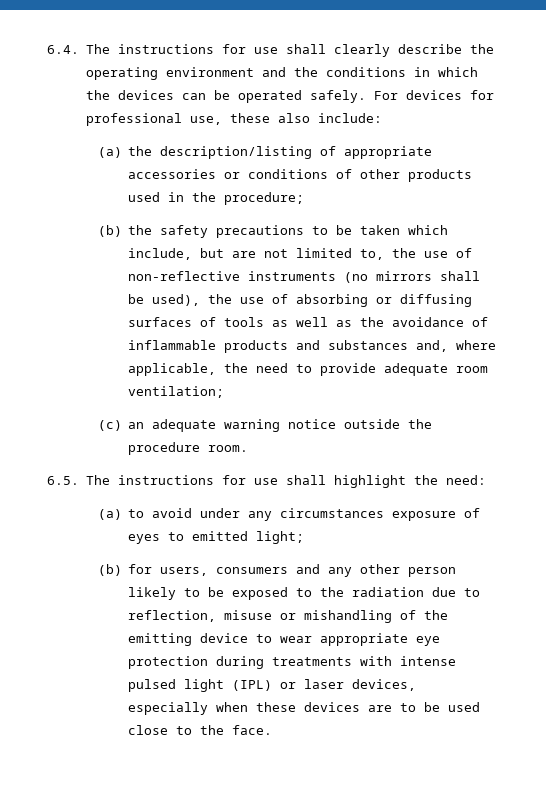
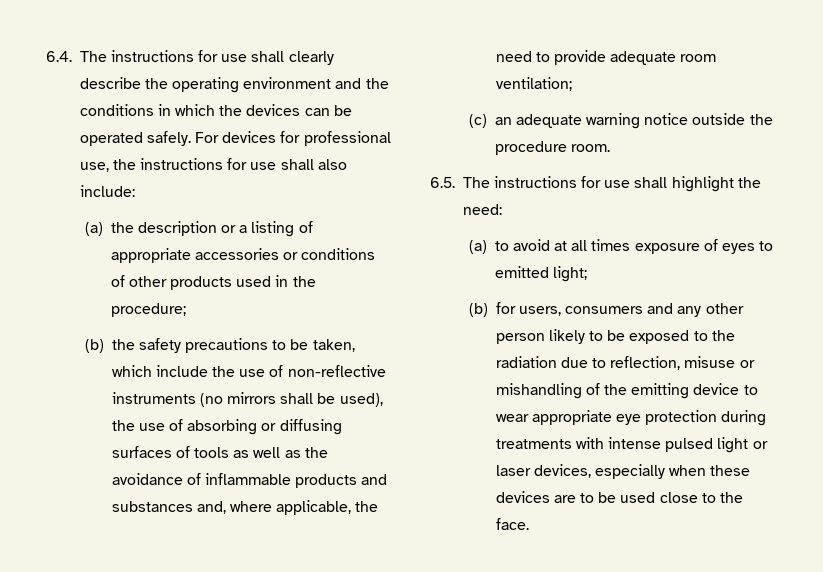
- For devices for professional use, these also include:
+ For devices for professional use, the instructions for use shall also include:
- (a) the description/listing of appropriate accessories or conditions of other products used in the procedure;
+ (a) the description or a listing of appropriate accessories or conditions of other products used in the procedure;
- (b) the safety precautions to be taken which include, but are not limited to, the use of non-reflective instruments (no mirrors shall be used), the use of absorbing or diffusing surfaces of tools as well as the avoidance of inflammable products and substances and, where applicable, the need to provide adequate room ventilation;
+ (b) the safety precautions to be taken, which include the use of non-reflective instruments (no mirrors shall be used), the use of absorbing or diffusing surfaces of tools as well as the avoidance of inflammable products and substances and, where applicable, the need to provide adequate room ventilation;
- (a) to avoid under any circumstances exposure of eyes to emitted light;
+ (a) to avoid at all times exposure of eyes to emitted light;
- (b) for users, consumers and any other person likely to be exposed to the radiation due to reflection, misuse or mishandling of the emitting device to wear appropriate eye protection during treatments with intense pulsed light (IPL) or laser devices, especially when these devices are to be used close to the face.
+ (b) for users, consumers and any other person likely to be exposed to the radiation due to reflection, misuse or mishandling of the emitting device to wear appropriate eye protection during treatments with intense pulsed light or laser devices, especially when these devices are to be used close to the face.

